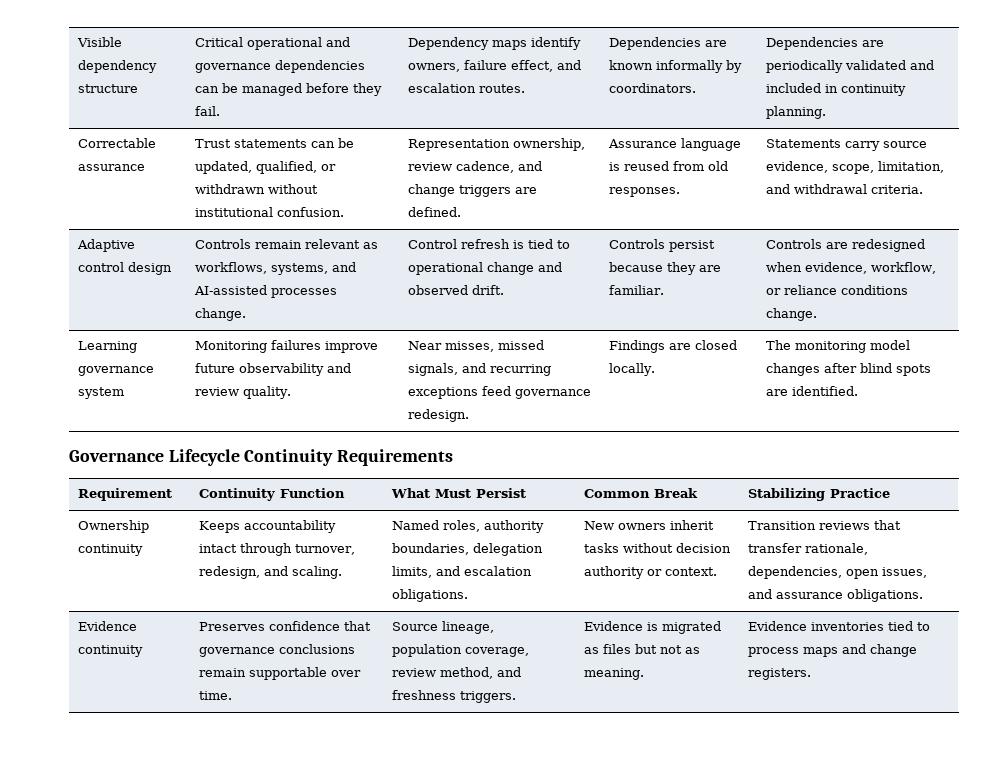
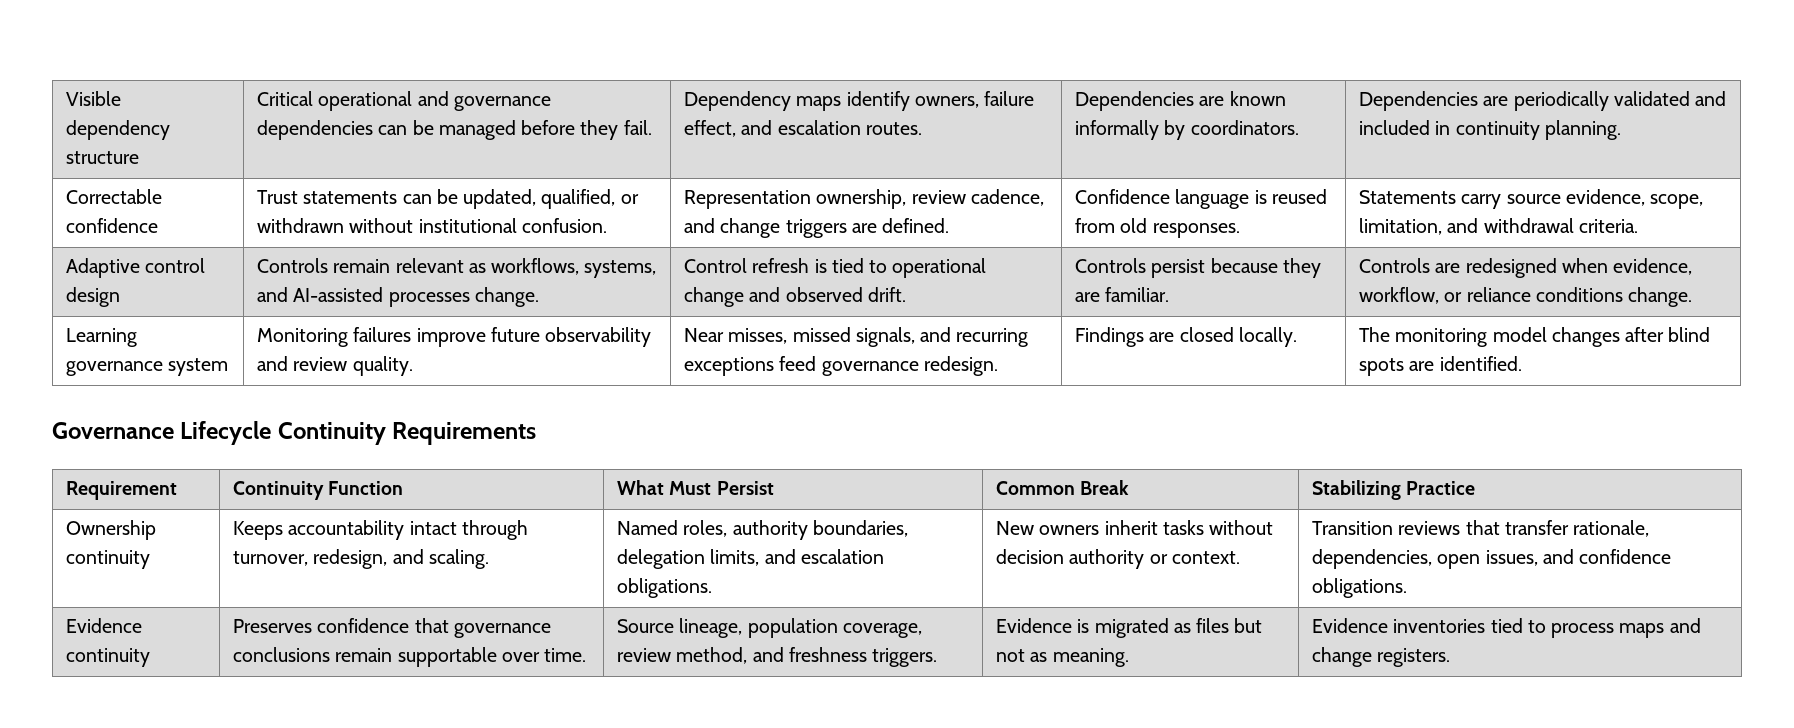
- Correctable assurance | Trust statements can be updated, qualified, or withdrawn without institutional confusion. | Representation ownership, review cadence, and change triggers are defined. | Assurance language is reused from old responses. | Statements carry source evidence, scope, limitation, and withdrawal criteria.
+ Correctable confidence | Trust statements can be updated, qualified, or withdrawn without institutional confusion. | Representation ownership, review cadence, and change triggers are defined. | Confidence language is reused from old responses. | Statements carry source evidence, scope, limitation, and withdrawal criteria.
- Ownership continuity | Keeps accountability intact through turnover, redesign, and scaling. | Named roles, authority boundaries, delegation limits, and escalation obligations. | New owners inherit tasks without decision authority or context. | Transition reviews that transfer rationale, dependencies, open issues, and assurance obligations.
+ Ownership continuity | Keeps accountability intact through turnover, redesign, and scaling. | Named roles, authority boundaries, delegation limits, and escalation obligations. | New owners inherit tasks without decision authority or context. | Transition reviews that transfer rationale, dependencies, open issues, and confidence obligations.

